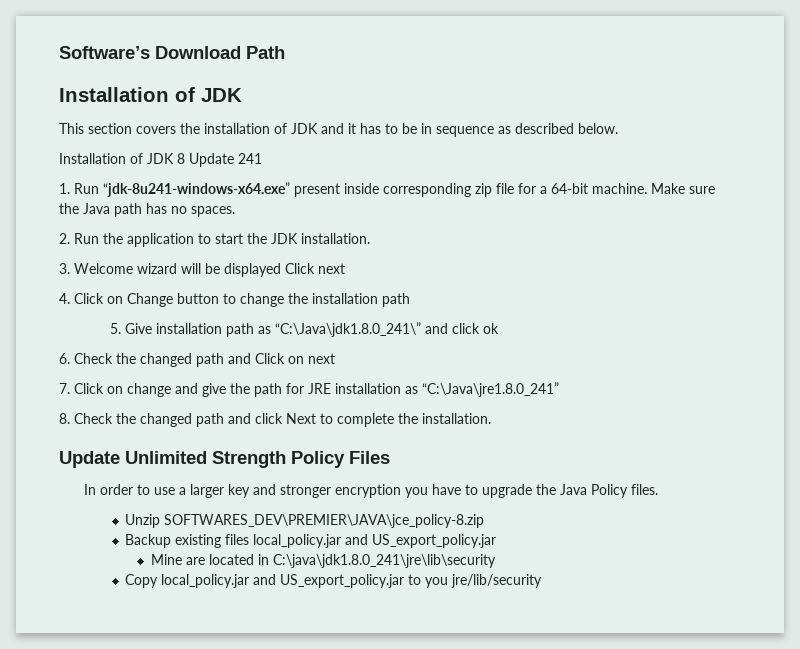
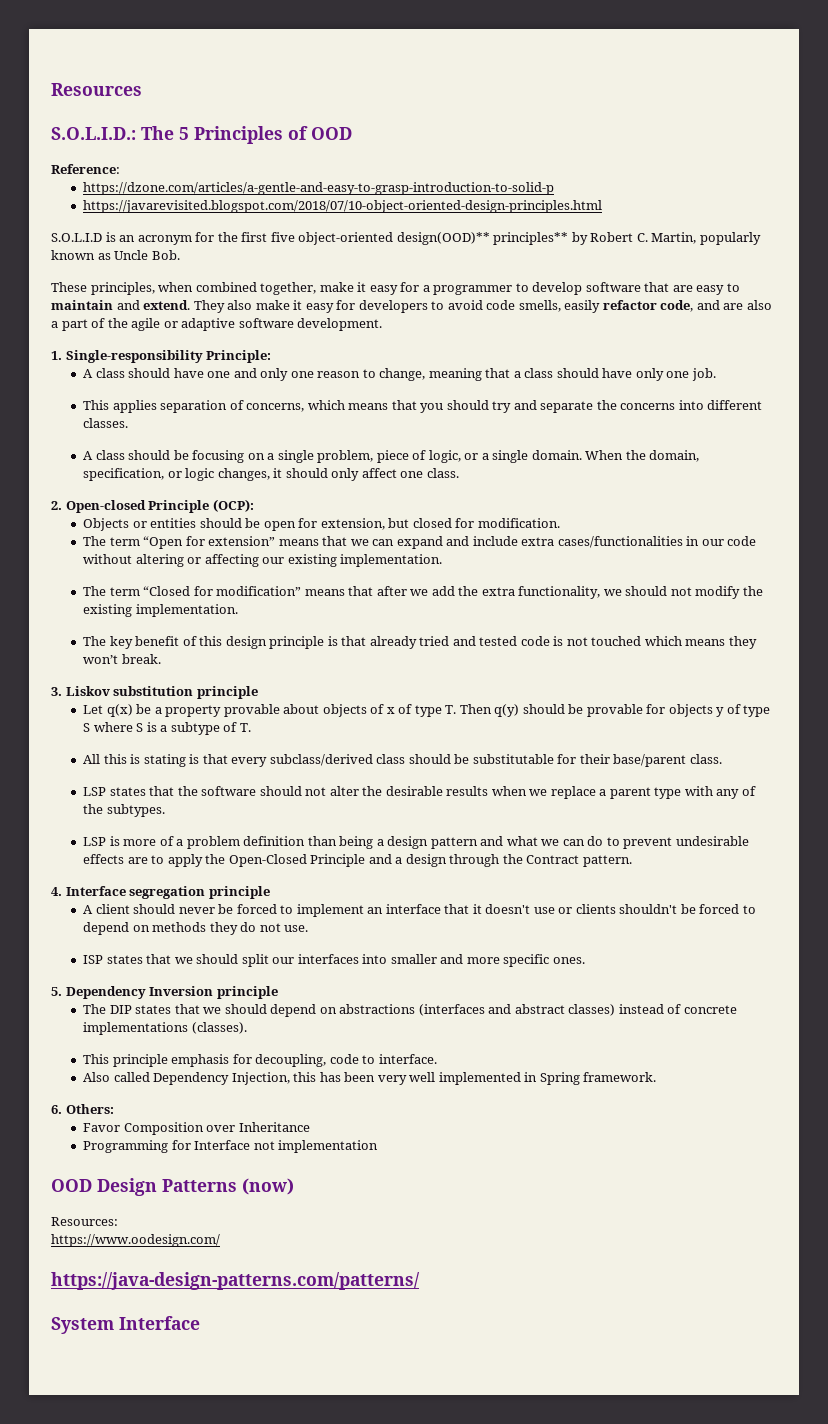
- Software’s Download Path
- Installation of JDK
- This section covers the installation of JDK and it has to be in sequence as described below.
- Installation of JDK 8 Update 241
- 1. Run “jdk-8u241-windows-x64.exe” present inside corresponding zip file for a 64-bit machine. Make sure the Java path has no spaces.
- 2. Run the application to start the JDK installation.
- 3. Welcome wizard will be displayed Click next
- 4. Click on Change button to change the installation path
- 5. Give installation path as “C:\Java\jdk1.8.0_241\” and click ok
- 6. Check the changed path and Click on next
- 7. Click on change and give the path for JRE installation as “C:\Java\jre1.8.0_241”
- 8. Check the changed path and click Next to complete the installation.
- Update Unlimited Strength Policy Files
- In order to use a larger key and stronger encryption you have to upgrade the Java Policy files.
- Unzip SOFTWARES_DEV\PREMIER\JAVA\jce_policy-8.zip
- Backup existing files local_policy.jar and US_export_policy.jar
- Mine are located in C:\java\jdk1.8.0_241\jre\lib\security
- Copy local_policy.jar and US_export_policy.jar to you jre/lib/security
+ Resources
+ S.O.L.I.D.: The 5 Principles of OOD
+ Reference:
+ https://dzone.com/articles/a-gentle-and-easy-to-grasp-introduction-to-solid-p
+ https://javarevisited.blogspot.com/2018/07/10-object-oriented-design-principles.html
+ S.O.L.I.D is an acronym for the first five object-oriented design(OOD)** principles** by Robert C. Martin, popularly known as Uncle Bob.
+ These principles, when combined together, make it easy for a programmer to develop software that are easy to maintain and extend. They also make it easy for developers to avoid code smells, easily refactor code, and are also a part of the agile or adaptive software development.
+ 1. Single-responsibility Principle:
+ A class should have one and only one reason to change, meaning that a class should have only one job.
+ This applies separation of concerns, which means that you should try and separate the concerns into different classes.
+ A class should be focusing on a single problem, piece of logic, or a single domain. When the domain, specification, or logic changes, it should only affect one class.
+ 2. Open-closed Principle (OCP):
+ Objects or entities should be open for extension, but closed for modification.
+ The term “Open for extension” means that we can expand and include extra cases/functionalities in our code without altering or affecting our existing implementation.
+ The term “Closed for modification” means that after we add the extra functionality, we should not modify the existing implementation.
+ The key benefit of this design principle is that already tried and tested code is not touched which means they won’t break.
+ 3. Liskov substitution principle
+ Let q(x) be a property provable about objects of x of type T. Then q(y) should be provable for objects y of type S where S is a subtype of T.
+ All this is stating is that every subclass/derived class should be substitutable for their base/parent class.
+ LSP states that the software should not alter the desirable results when we replace a parent type with any of the subtypes.
+ LSP is more of a problem definition than being a design pattern and what we can do to prevent undesirable effects are to apply the Open-Closed Principle and a design through the Contract pattern.
+ 4. Interface segregation principle
+ A client should never be forced to implement an interface that it doesn't use or clients shouldn't be forced to depend on methods they do not use.
+ ISP states that we should split our interfaces into smaller and more specific ones.
+ 5. Dependency Inversion principle
+ The DIP states that we should depend on abstractions (interfaces and abstract classes) instead of concrete implementations (classes).
+ This principle emphasis for decoupling, code to interface.
+ Also called Dependency Injection, this has been very well implemented in Spring framework.
+ 6. Others:
+ Favor Composition over Inheritance
+ Programming for Interface not implementation
+ OOD Design Patterns (now)
+ Resources:
+ https://www.oodesign.com/
+ https://java-design-patterns.com/patterns/
+ System Interface

